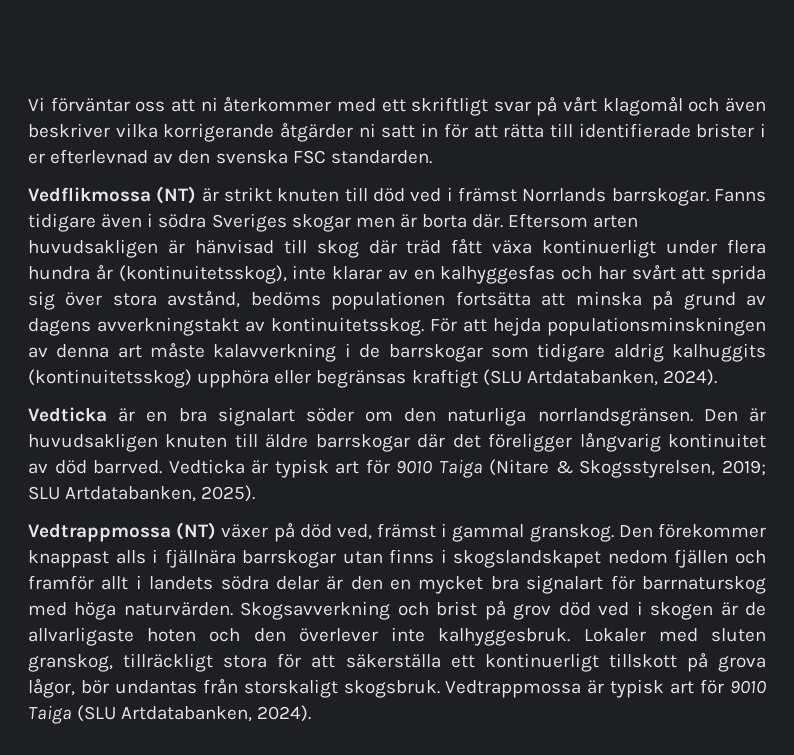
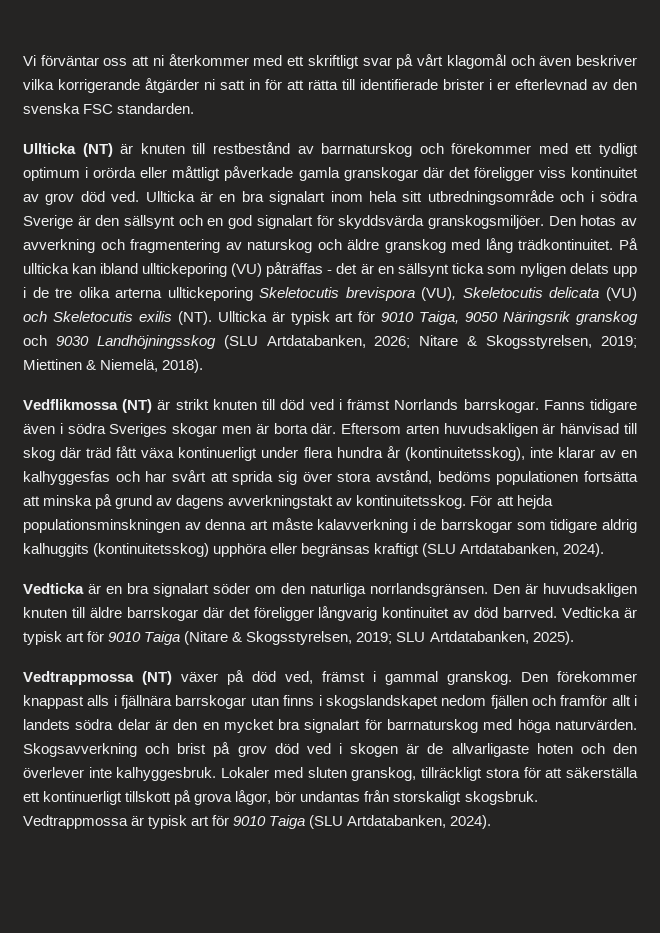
+ Ullticka (NT) är knuten till restbestånd av barrnaturskog och förekommer med ett tydligt optimum i orörda eller måttligt påverkade gamla granskogar där det föreligger viss kontinuitet av grov död ved. Ullticka är en bra signalart inom hela sitt utbredningsområde och i södra Sverige är den sällsynt och en god signalart för skyddsvärda granskogsmiljöer. Den hotas av avverkning och fragmentering av naturskog och äldre granskog med lång trädkontinuitet. På ullticka kan ibland ulltickeporing (VU) påträffas - det är en sällsynt ticka som nyligen delats upp i de tre olika arterna ulltickeporing Skeletocutis brevispora (VU), Skeletocutis delicata (VU) och Skeletocutis exilis (NT). Ullticka är typisk art för 9010 Taiga, 9050 Näringsrik granskog och 9030 Landhöjningsskog (SLU Artdatabanken, 2026; Nitare & Skogsstyrelsen, 2019; Miettinen & Niemelä, 2018).

